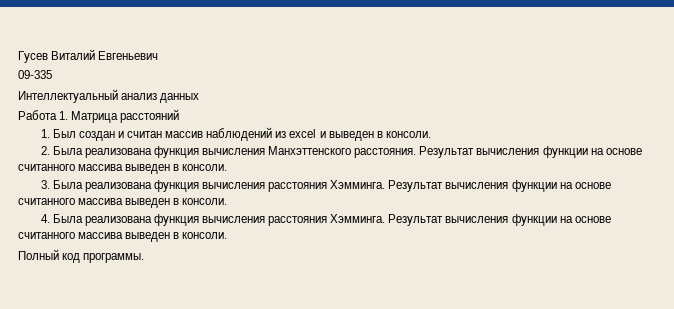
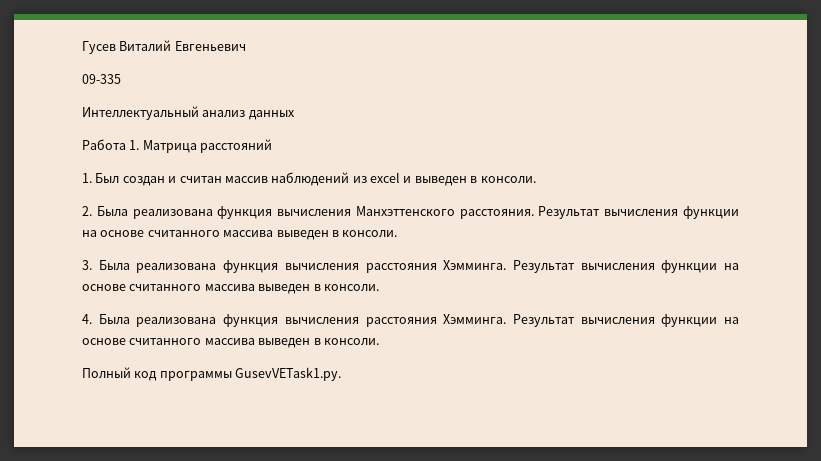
- Полный код программы.
+ Полный код программы GusevVETask1.py.

